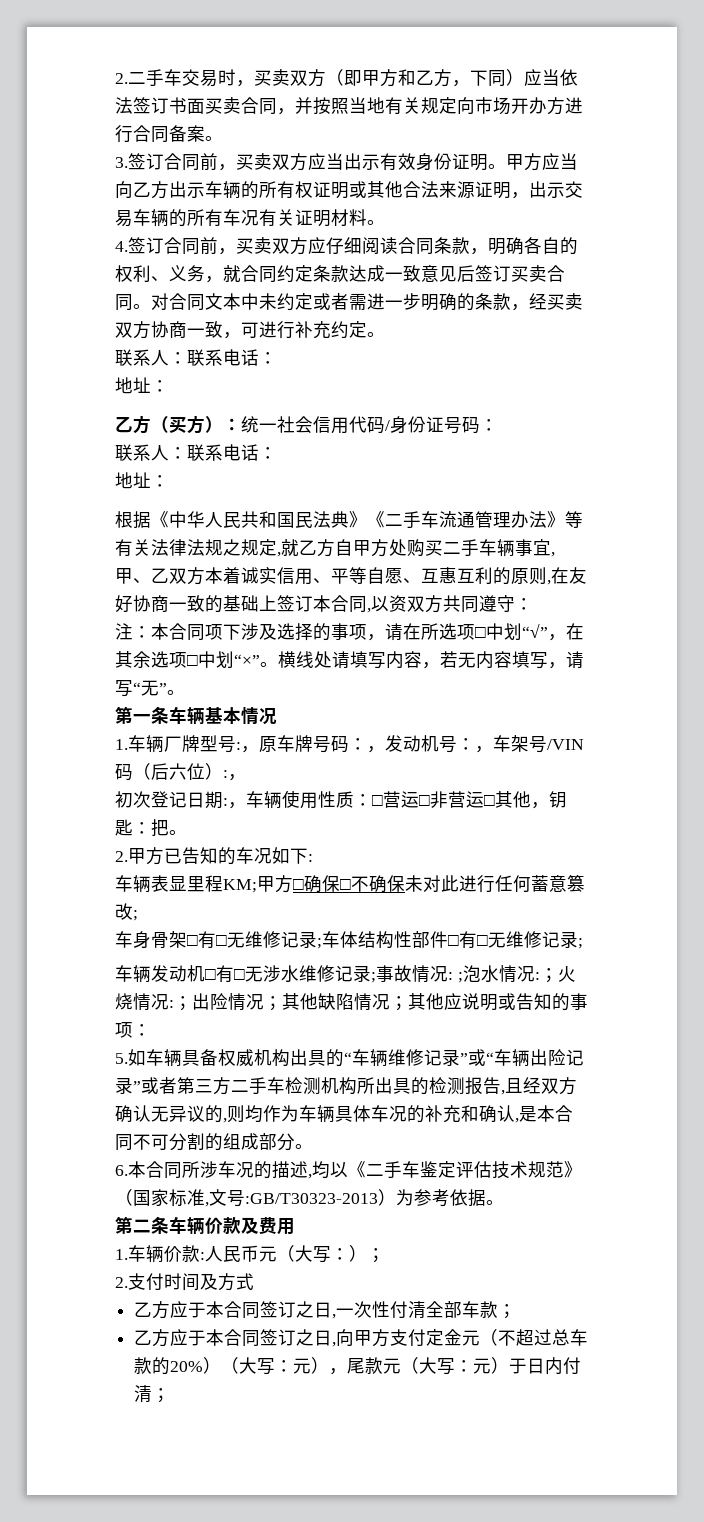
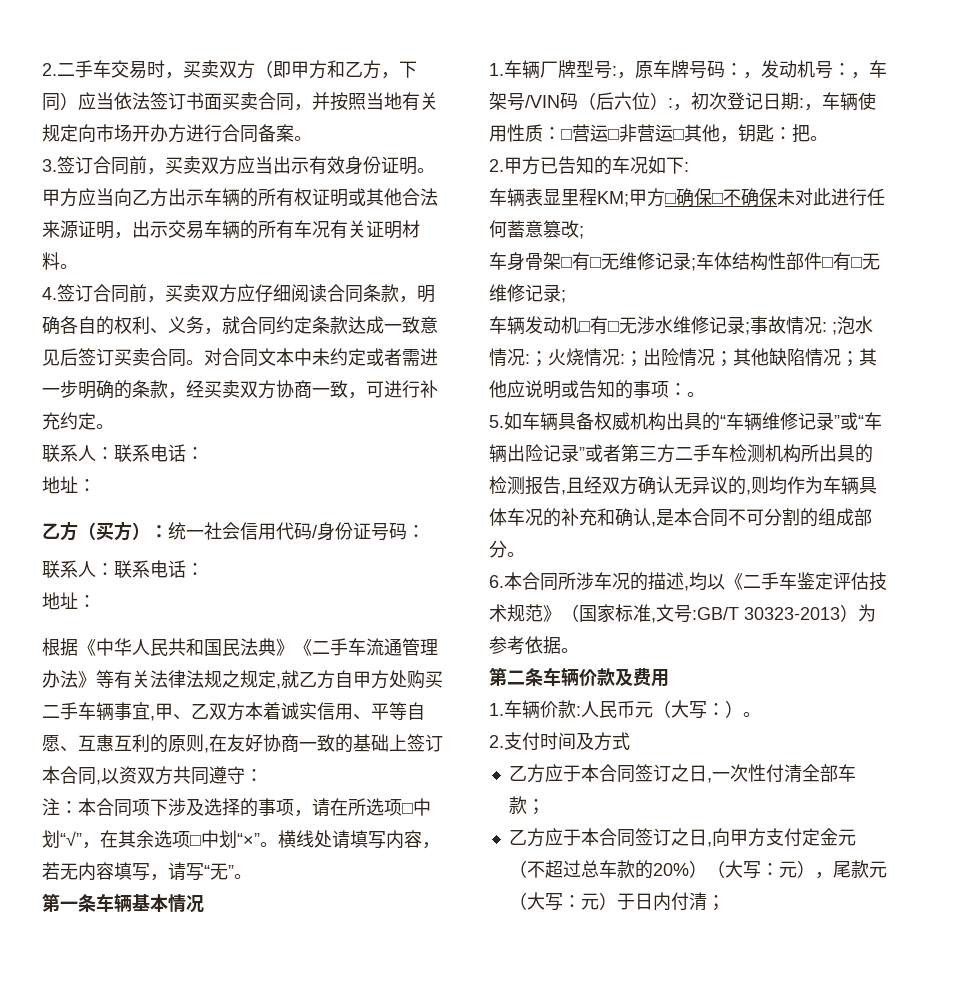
- 1.车辆厂牌型号:，原车牌号码：，发动机号：，车架号/VIN码（后六位）:，
- 初次登记日期:，车辆使用性质：□营运□非营运□其他，钥匙：把。
+ 1.车辆厂牌型号:，原车牌号码：，发动机号：，车架号/VIN码（后六位）:，初次登记日期:，车辆使用性质：□营运□非营运□其他，钥匙：把。
- 车辆发动机□有□无涉水维修记录;事故情况: ;泡水情况:；火烧情况:；出险情况；其他缺陷情况；其他应说明或告知的事项：
+ 车辆发动机□有□无涉水维修记录;事故情况: ;泡水情况:；火烧情况:；出险情况；其他缺陷情况；其他应说明或告知的事项：。
- 6.本合同所涉车况的描述,均以《二手车鉴定评估技术规范》（国家标准,文号:GB/T30323-2013）为参考依据。
+ 6.本合同所涉车况的描述,均以《二手车鉴定评估技术规范》（国家标准,文号:GB/T 30323-2013）为参考依据。
- 1.车辆价款:人民币元（大写：）；
+ 1.车辆价款:人民币元（大写：）。

